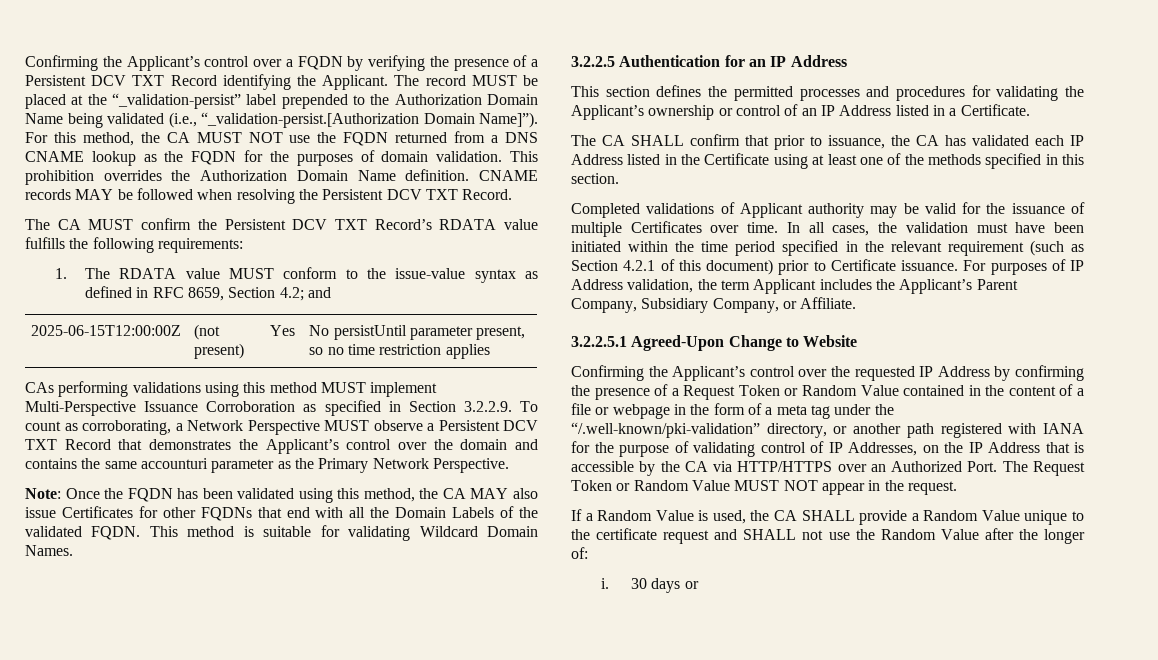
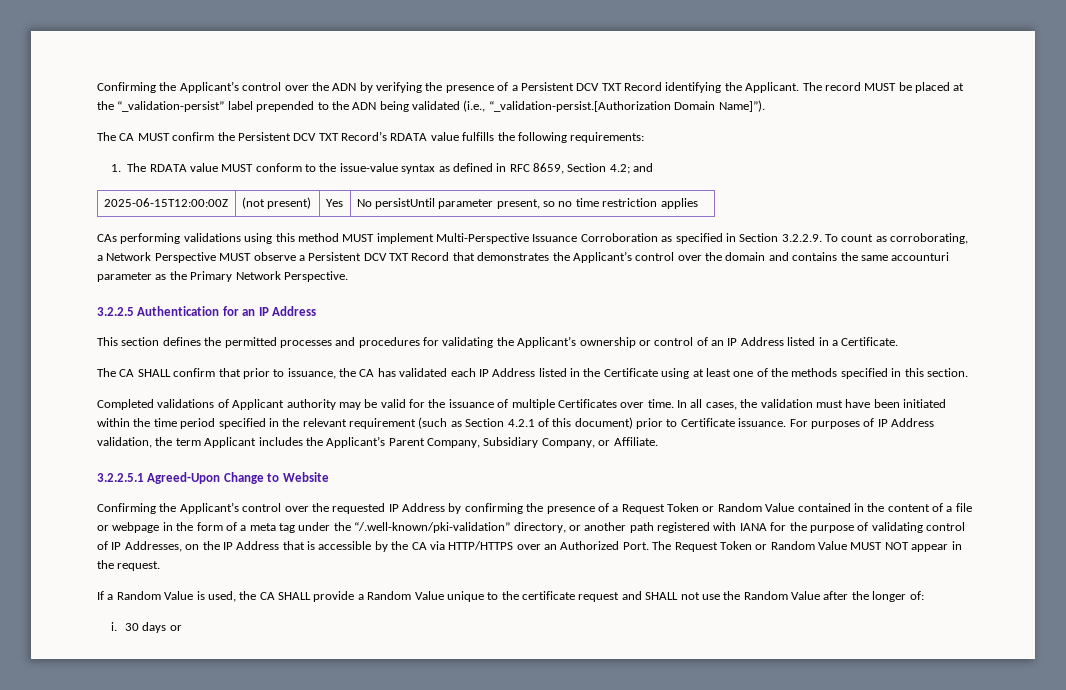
- Confirming the Applicant’s control over a FQDN by verifying the presence of a Persistent DCV TXT Record identifying the Applicant.
+ Confirming the Applicant’s control over the ADN by verifying the presence of a Persistent DCV TXT Record identifying the Applicant.
- The record MUST be placed at the “_validation-persist” label prepended to the Authorization Domain Name being validated (i.e., “_validation-persist.[Authorization Domain Name]”). For this method, the CA MUST NOT use the FQDN returned from a DNS CNAME lookup as the FQDN for the purposes of domain validation. This prohibition overrides the Authorization Domain Name definition. CNAME records MAY be followed when resolving the Persistent DCV TXT Record.
+ The record MUST be placed at the “_validation-persist” label prepended to the ADN being validated (i.e., “_validation-persist.[Authorization Domain Name]”).
- Note: Once the FQDN has been validated using this method, the CA MAY also issue Certificates for other FQDNs that end with all the Domain Labels of the validated FQDN. This method is suitable for validating Wildcard Domain Names.

